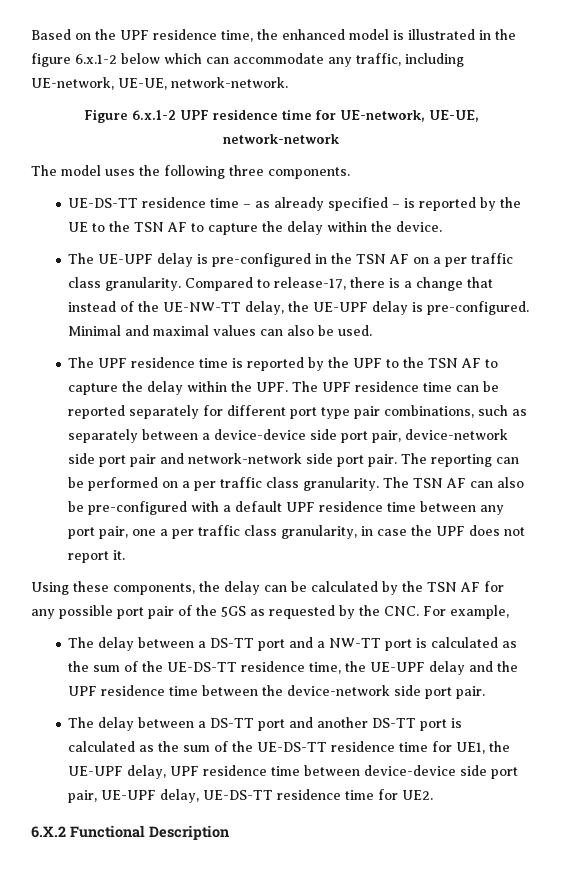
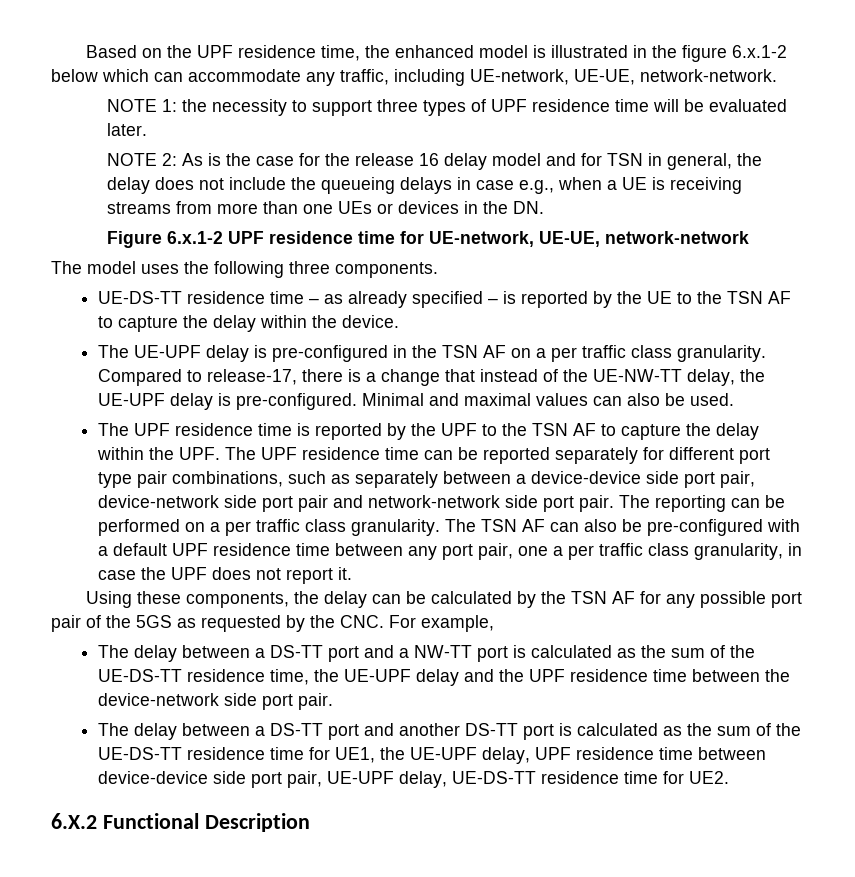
+ NOTE 1: the necessity to support three types of UPF residence time will be evaluated later.
+ NOTE 2: As is the case for the release 16 delay model and for TSN in general, the delay does not include the queueing delays in case e.g., when a UE is receiving streams from more than one UEs or devices in the DN.

